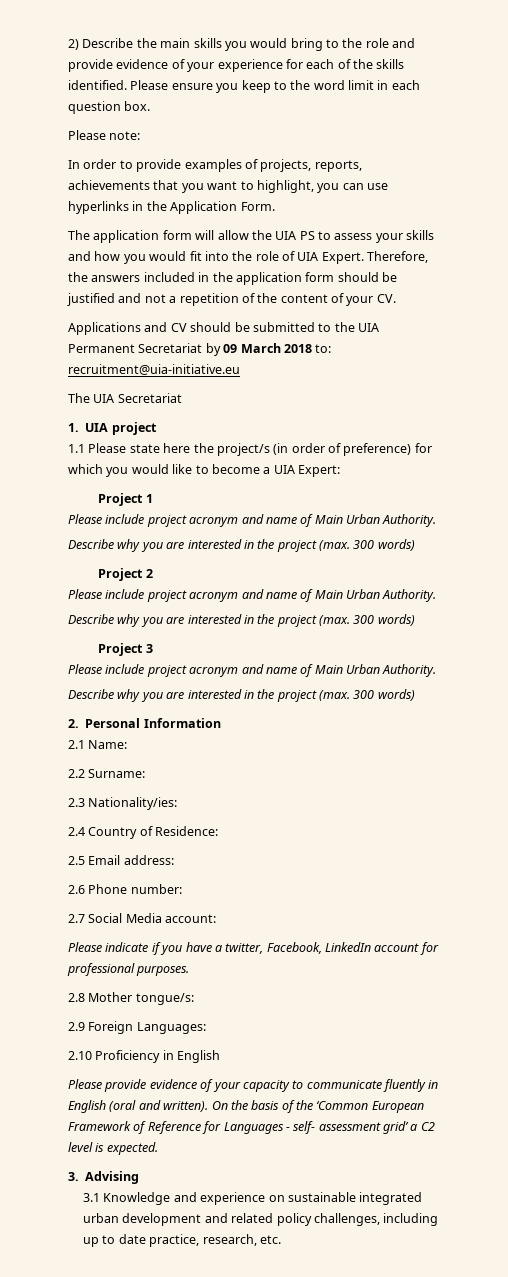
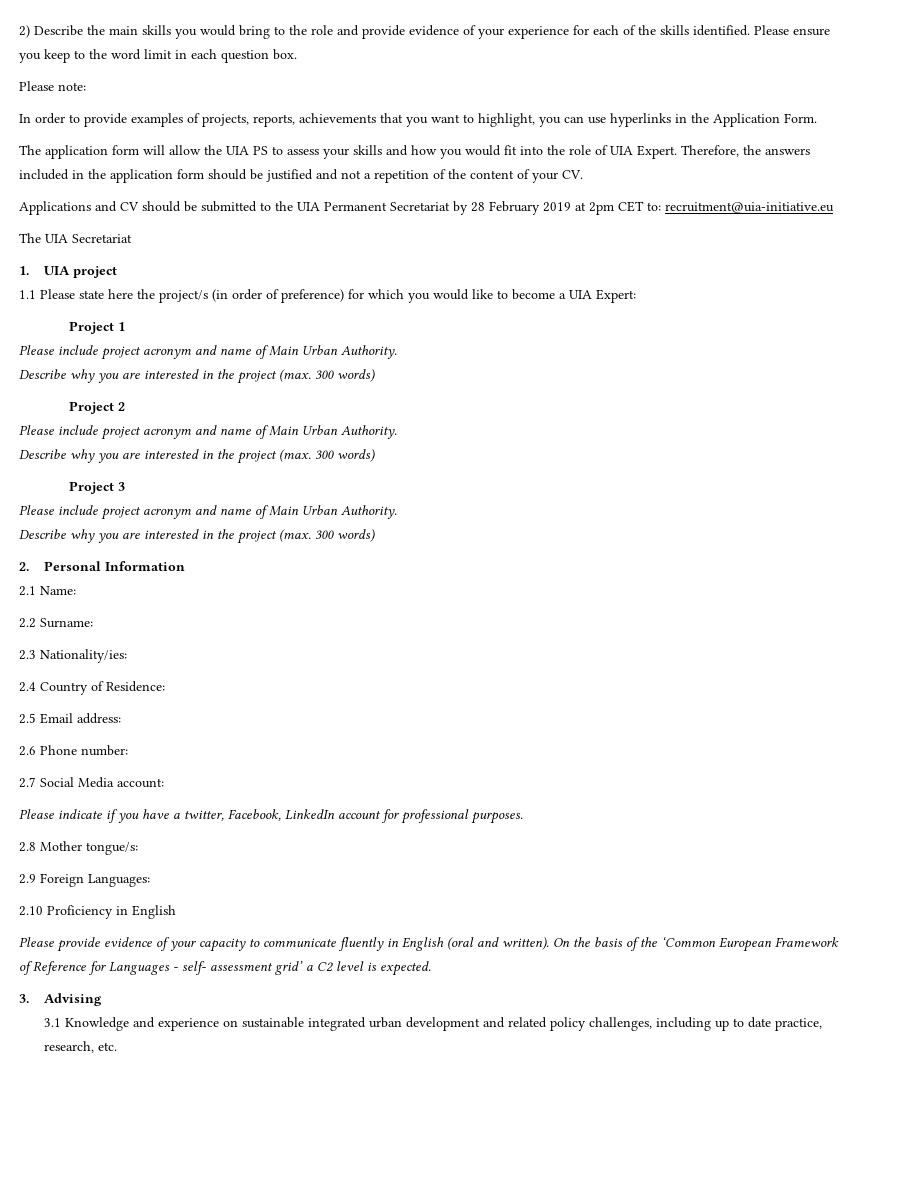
- Applications and CV should be submitted to the UIA Permanent Secretariat by 09 March 2018 to: recruitment@uia-initiative.eu
+ Applications and CV should be submitted to the UIA Permanent Secretariat by 28 February 2019 at 2pm CET to: recruitment@uia-initiative.eu

